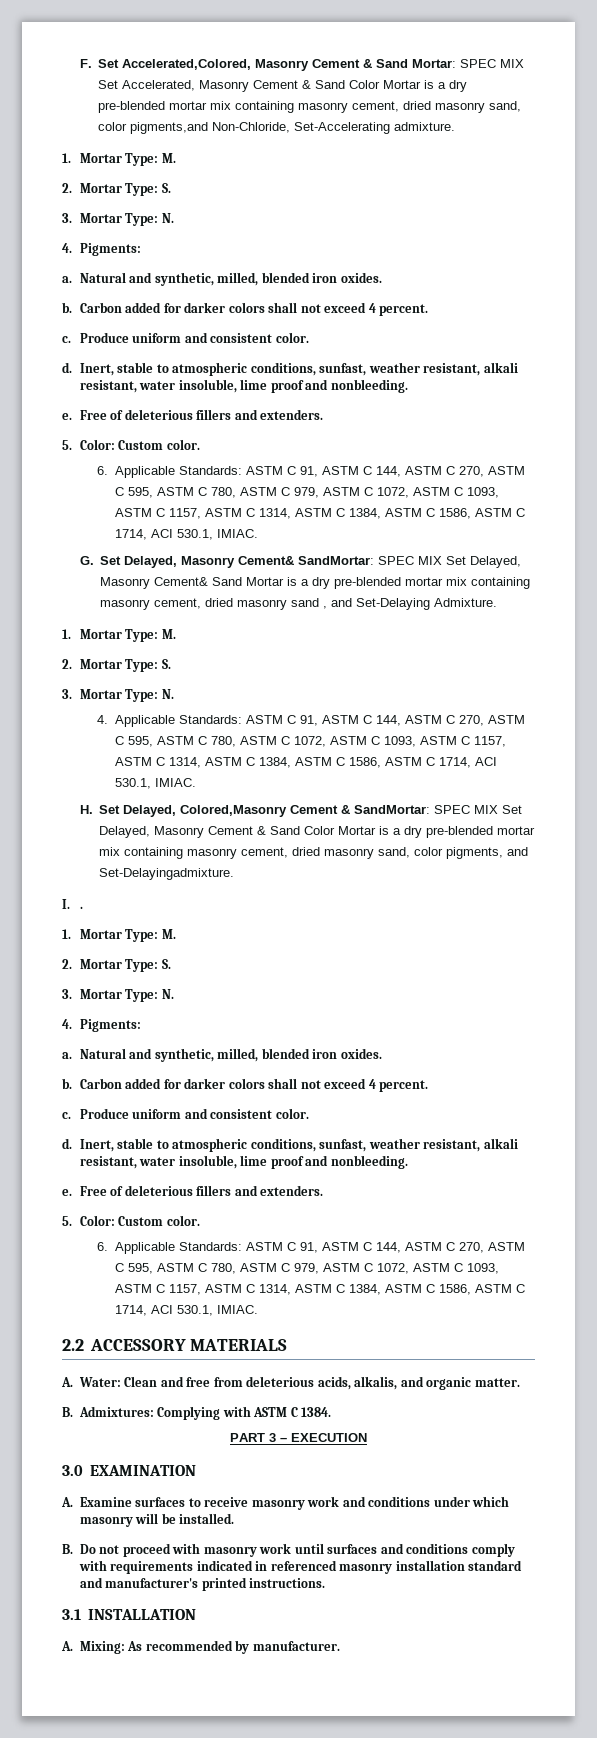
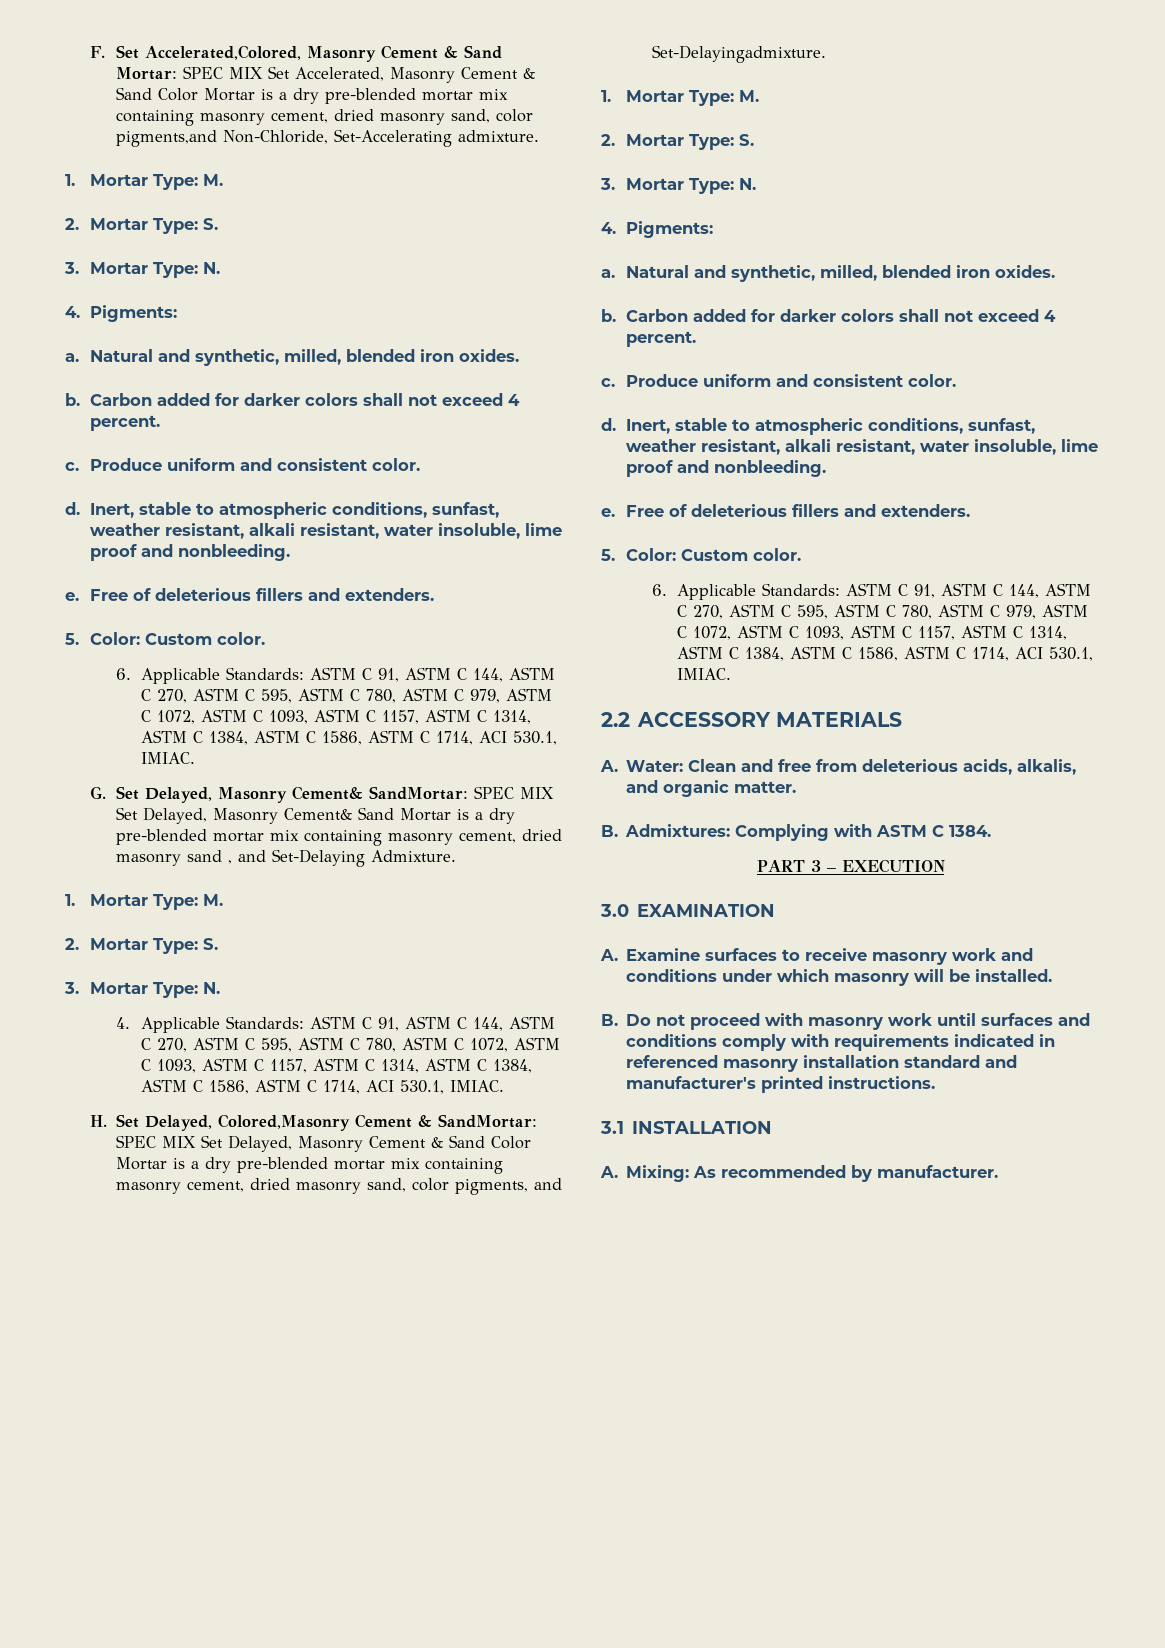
- I. .

